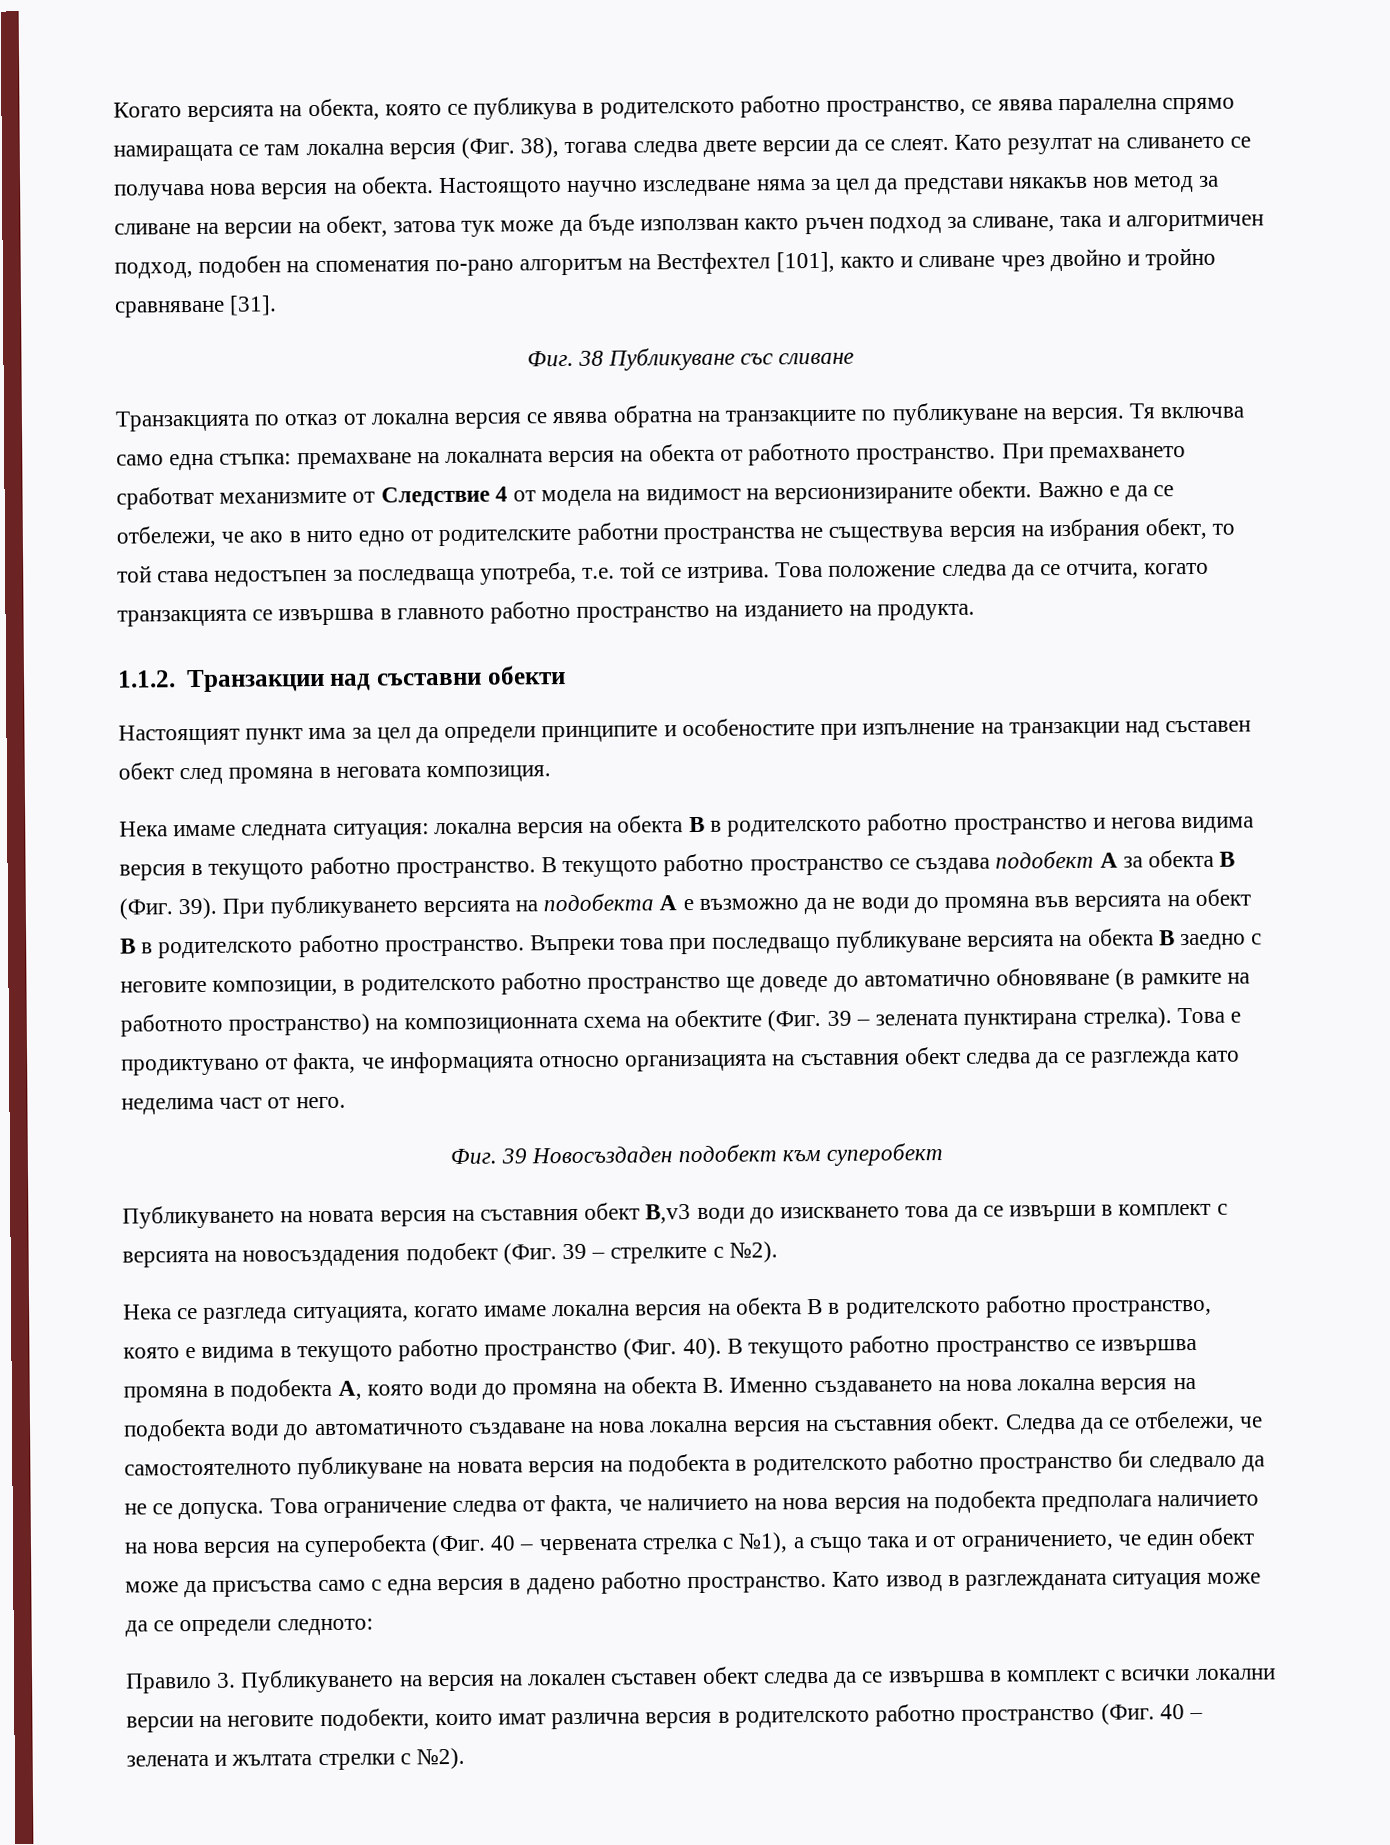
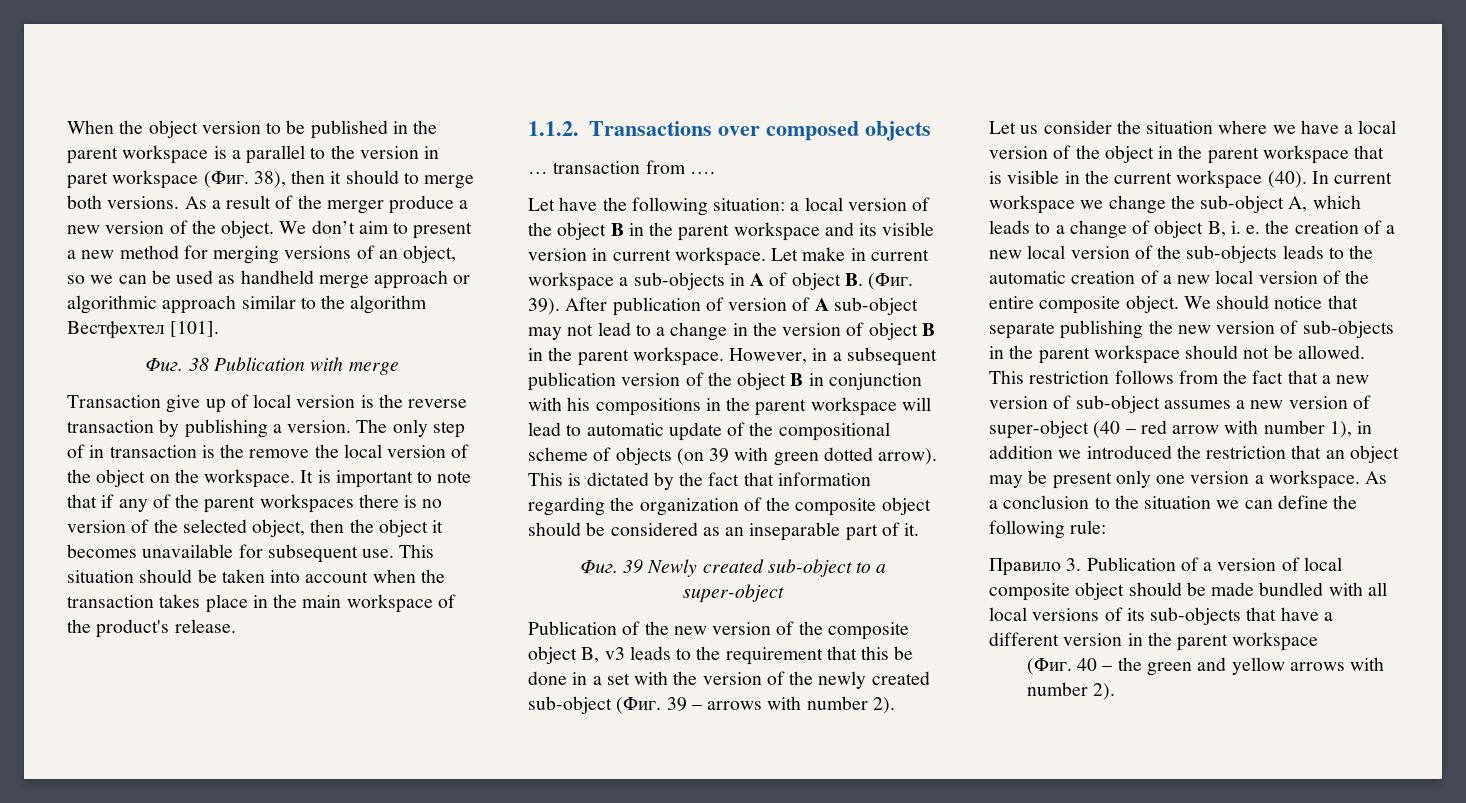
- Когато версията на обекта, която се публикува в родителското работно пространство, се явява паралелна спрямо намиращата се там локална версия (Фиг. 38), тогава следва двете версии да се слеят. Като резултат на сливането се получава нова версия на обекта. Настоящото научно изследване няма за цел да представи някакъв нов метод за сливане на версии на обект, затова тук може да бъде използван както ръчен подход за сливане, така и алгоритмичен подход, подобен на споменатия по-рано алгоритъм на Вестфехтел [101], както и сливане чрез двойно и тройно сравняване [31].
- Фиг. 38 Публикуване със сливане
- Транзакцията по отказ от локална версия се явява обратна на транзакциите по публикуване на версия. Тя включва само една стъпка: премахване на локалната версия на обекта от работното пространство. При премахването сработват механизмите от Следствие 4 от модела на видимост на версионизираните обекти. Важно е да се отбележи, че ако в нито едно от родителските работни пространства не съществува версия на избрания обект, то той става недостъпен за последваща употреба, т.е. той се изтрива. Това положение следва да се отчита, когато транзакцията се извършва в главното работно пространство на изданието на продукта.
- 1.1.2. Транзакции над съставни обекти
- Настоящият пункт има за цел да определи принципите и особеностите при изпълнение на транзакции над съставен обект след промяна в неговата композиция.
- Нека имаме следната ситуация: локална версия на обекта В в родителското работно пространство и негова видима версия в текущото работно пространство. В текущото работно пространство се създава подобект А за обекта В (Фиг. 39). При публикуването версията на подобекта А е възможно да не води до промяна във версията на обект В в родителското работно пространство. Въпреки това при последващо публикуване версията на обекта В заедно с неговите композиции, в родителското работно пространство ще доведе до автоматично обновяване (в рамките на работното пространство) на композиционната схема на обектите (Фиг. 39 – зелената пунктирана стрелка). Това е продиктувано от факта, че информацията относно организацията на съставния обект следва да се разглежда като неделима част от него.
- Фиг. 39 Новосъздаден подобект към суперобект
- Публикуването на новата версия на съставния обект B,v3 води до изискването това да се извърши в комплект с версията на новосъздадения подобект (Фиг. 39 – стрелките с №2).
- Нека се разгледа ситуацията, когато имаме локална версия на обекта В в родителското работно пространство, която е видима в текущото работно пространство (Фиг. 40). В текущото работно пространство се извършва промяна в подобекта А, която води до промяна на обекта В. Именно създаването на нова локална версия на подобекта води до автоматичното създаване на нова локална версия на съставния обект. Следва да се отбележи, че самостоятелното публикуване на новата версия на подобекта в родителското работно пространство би следвало да не се допуска. Това ограничение следва от факта, че наличието на нова версия на подобекта предполага наличието на нова версия на суперобекта (Фиг. 40 – червената стрелка с №1), а също така и от ограничението, че един обект може да присъства само с една версия в дадено работно пространство. Като извод в разглежданата ситуация може да се определи следното:
- Правило 3. Публикуването на версия на локален съставен обект следва да се извършва в комплект с всички локални версии на неговите подобекти, които имат различна версия в родителското работно пространство (Фиг. 40 – зелената и жълтата стрелки с №2).
+ When the object version to be published in the parent workspace is a parallel to the version in paret workspace (Фиг. 38), then it should to merge both versions. As a result of the merger produce a new version of the object. We don’t aim to present a new method for merging versions of an object, so we can be used as handheld merge approach or algorithmic approach similar to the algorithm Вестфехтел [101].
+ Фиг. 38 Publication with merge
+ Transaction give up of local version is the reverse transaction by publishing a version. The only step of in transaction is the remove the local version of the object on the workspace. It is important to note that if any of the parent workspaces there is no version of the selected object, then the object it becomes unavailable for subsequent use. This situation should be taken into account when the transaction takes place in the main workspace of the product's release.
+ 1.1.2. Transactions over composed objects
+ … transaction from ….
+ Let have the following situation: a local version of the object B in the parent workspace and its visible version in current workspace. Let make in current workspace a sub-objects in A of object B. (Фиг. 39). After publication of version of A sub-object may not lead to a change in the version of object B in the parent workspace. However, in a subsequent publication version of the object B in conjunction with his compositions in the parent workspace will lead to automatic update of the compositional scheme of objects (on 39 with green dotted arrow). This is dictated by the fact that information regarding the organization of the composite object should be considered as an inseparable part of it.
+ Фиг. 39 Newly created sub-object to a super-object
+ Publication of the new version of the composite object B, v3 leads to the requirement that this be done in a set with the version of the newly created sub-object (Фиг. 39 – arrows with number 2).
+ Let us consider the situation where we have a local version of the object in the parent workspace that is visible in the current workspace (40). In current workspace we change the sub-object A, which leads to a change of object B, i. e. the creation of a new local version of the sub-objects leads to the automatic creation of a new local version of the entire composite object. We should notice that separate publishing the new version of sub-objects in the parent workspace should not be allowed. This restriction follows from the fact that a new version of sub-object assumes a new version of super-object (40 – red arrow with number 1), in addition we introduced the restriction that an object may be present only one version a workspace. As a conclusion to the situation we can define the following rule:
+ Правило 3. Publication of a version of local composite object should be made bundled with all local versions of its sub-objects that have a different version in the parent workspace
+ (Фиг. 40 – the green and yellow arrows with number 2).

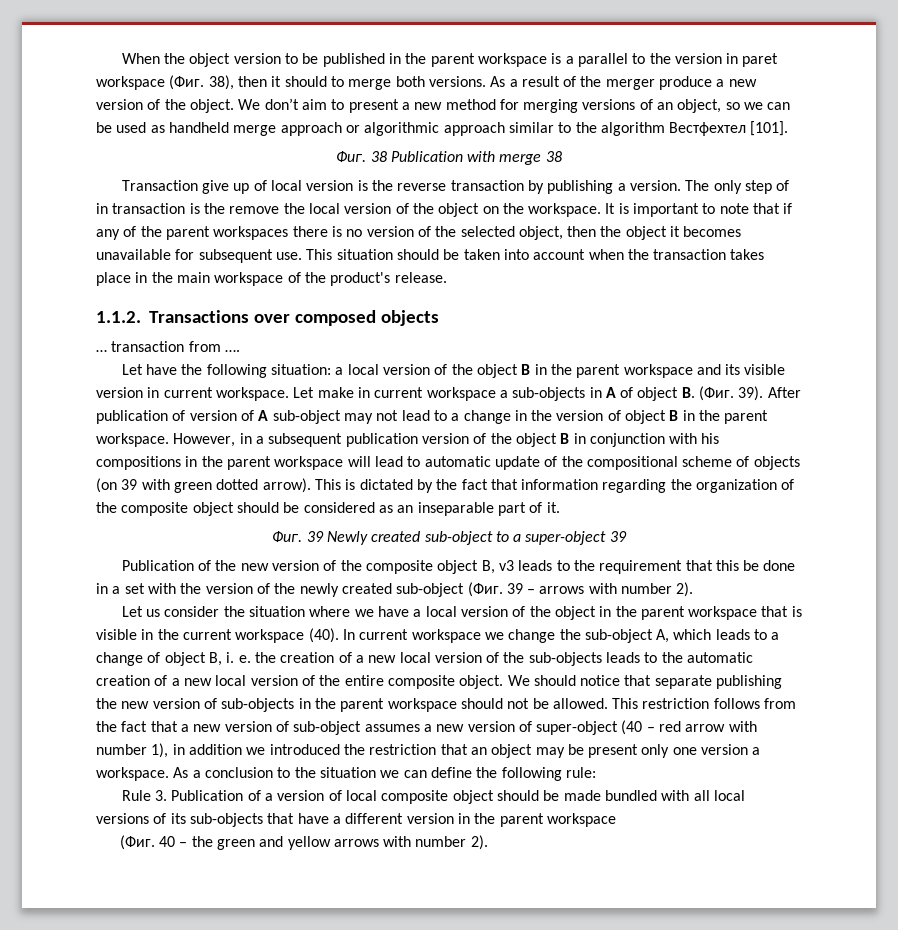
- Фиг. 38 Publication with merge
+ Фиг. 38 Publication with merge 38
- Фиг. 39 Newly created sub-object to a super-object
+ Фиг. 39 Newly created sub-object to a super-object 39
- Правило 3. Publication of a version of local composite object should be made bundled with all local versions of its sub-objects that have a different version in the parent workspace
+ Rule 3. Publication of a version of local composite object should be made bundled with all local versions of its sub-objects that have a different version in the parent workspace

